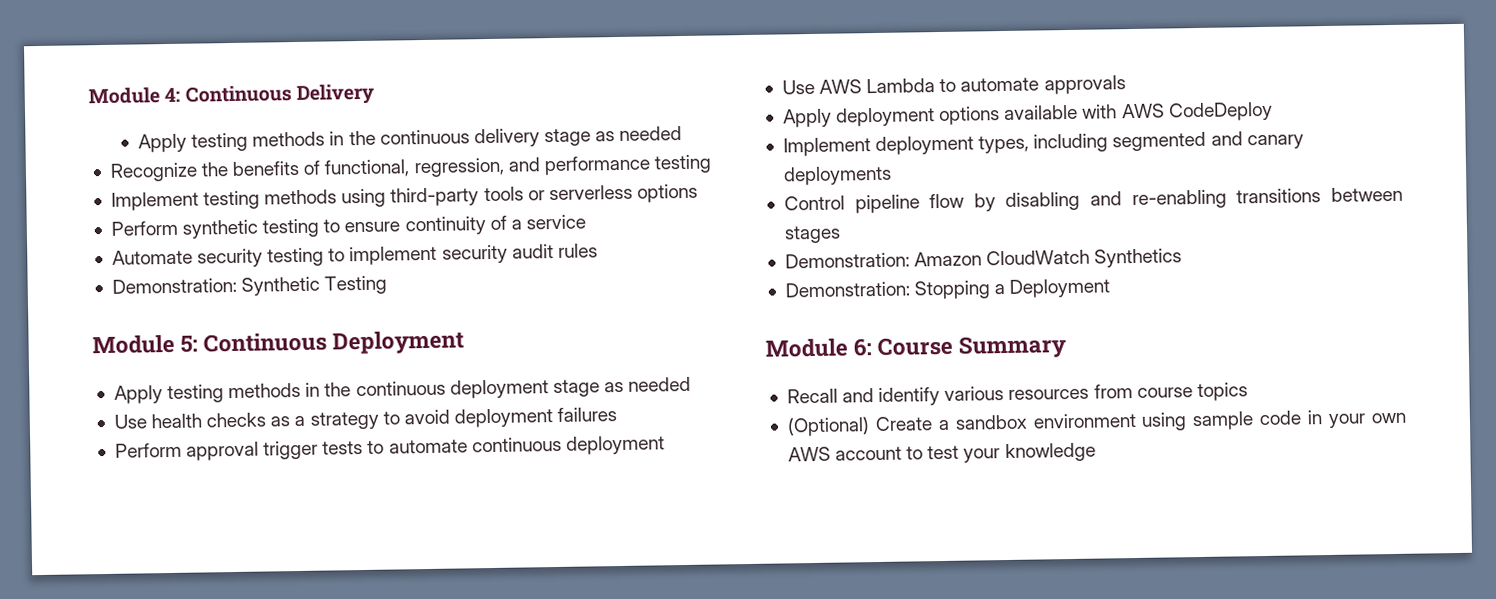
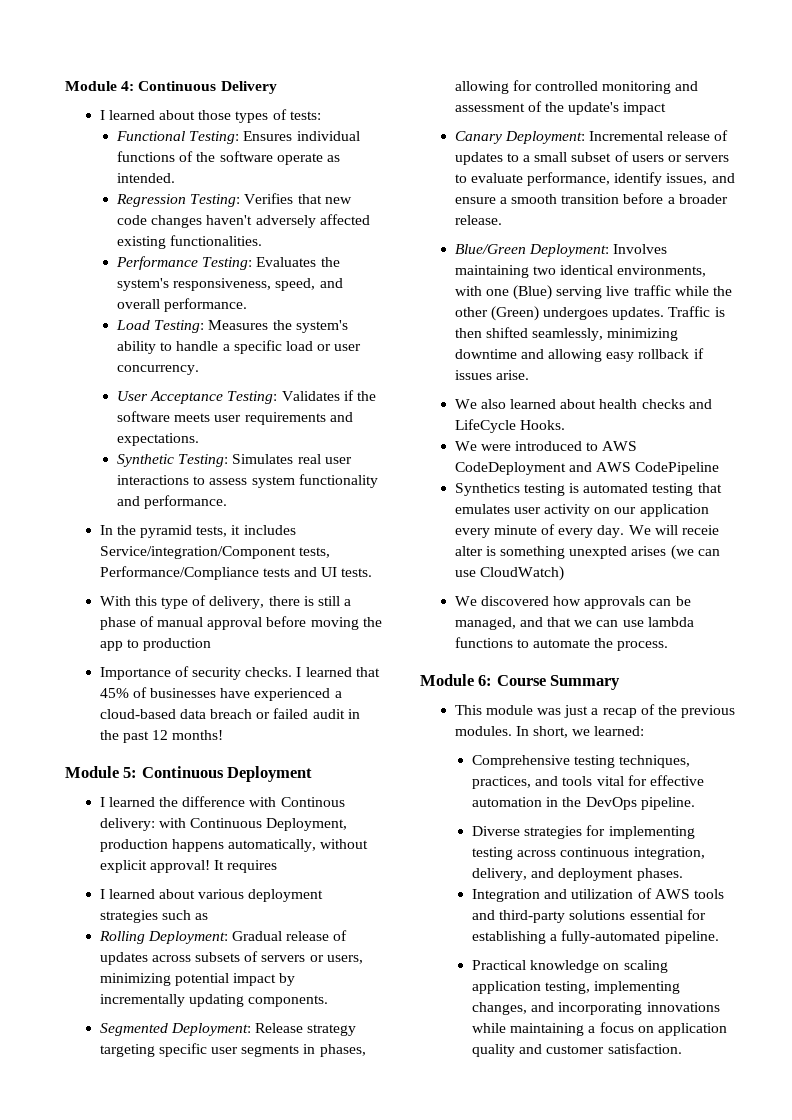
- Apply testing methods in the continuous delivery stage as needed
- Recognize the benefits of functional, regression, and performance testing
- Implement testing methods using third-party tools or serverless options
- Perform synthetic testing to ensure continuity of a service
- Automate security testing to implement security audit rules
- Demonstration: Synthetic Testing
+ I learned about those types of tests:
+ Functional Testing: Ensures individual functions of the software operate as intended.
+ Regression Testing: Verifies that new code changes haven't adversely affected existing functionalities.
+ Performance Testing: Evaluates the system's responsiveness, speed, and overall performance.
+ Load Testing: Measures the system's ability to handle a specific load or user concurrency.
+ User Acceptance Testing: Validates if the software meets user requirements and expectations.
+ Synthetic Testing: Simulates real user interactions to assess system functionality and performance.
+ In the pyramid tests, it includes Service/integration/Component tests, Performance/Compliance tests and UI tests.
+ With this type of delivery, there is still a phase of manual approval before moving the app to production
+ Importance of security checks. I learned that 45% of businesses have experienced a cloud-based data breach or failed audit in the past 12 months!
  Module 5: Continuous Deployment
- Apply testing methods in the continuous deployment stage as needed
- Use health checks as a strategy to avoid deployment failures
- Perform approval trigger tests to automate continuous deployment
- Use AWS Lambda to automate approvals
- Apply deployment options available with AWS CodeDeploy
- Implement deployment types, including segmented and canary deployments
- Control pipeline flow by disabling and re-enabling transitions between stages
- Demonstration: Amazon CloudWatch Synthetics
- Demonstration: Stopping a Deployment
+ I learned the difference with Continous delivery: with Continuous Deployment, production happens automatically, without explicit approval! It requires
+ I learned about various deployment strategies such as
+ Rolling Deployment: Gradual release of updates across subsets of servers or users, minimizing potential impact by incrementally updating components.
+ Segmented Deployment: Release strategy targeting specific user segments in phases, allowing for controlled monitoring and assessment of the update's impact
+ Canary Deployment: Incremental release of updates to a small subset of users or servers to evaluate performance, identify issues, and ensure a smooth transition before a broader release.
+ Blue/Green Deployment: Involves maintaining two identical environments, with one (Blue) serving live traffic while the other (Green) undergoes updates. Traffic is then shifted seamlessly, minimizing downtime and allowing easy rollback if issues arise.
+ We also learned about health checks and LifeCycle Hooks.
+ We were introduced to AWS CodeDeployment and AWS CodePipeline
+ Synthetics testing is automated testing that emulates user activity on our application every minute of every day. We will receie alter is something unexpted arises (we can use CloudWatch)
+ We discovered how approvals can be managed, and that we can use lambda functions to automate the process.
  Module 6: Course Summary
- Recall and identify various resources from course topics
- (Optional) Create a sandbox environment using sample code in your own AWS account to test your knowledge
+ This module was just a recap of the previous modules. In short, we learned:
+ Comprehensive testing techniques, practices, and tools vital for effective automation in the DevOps pipeline.
+ Diverse strategies for implementing testing across continuous integration, delivery, and deployment phases.
+ Integration and utilization of AWS tools and third-party solutions essential for establishing a fully-automated pipeline.
+ Practical knowledge on scaling application testing, implementing changes, and incorporating innovations while maintaining a focus on application quality and customer satisfaction.

